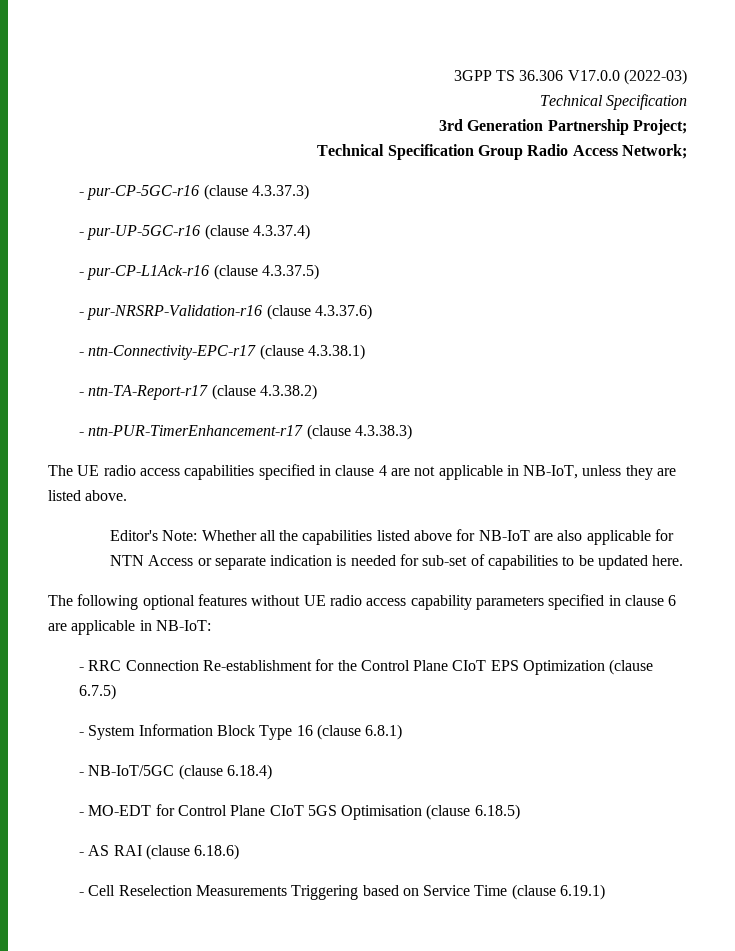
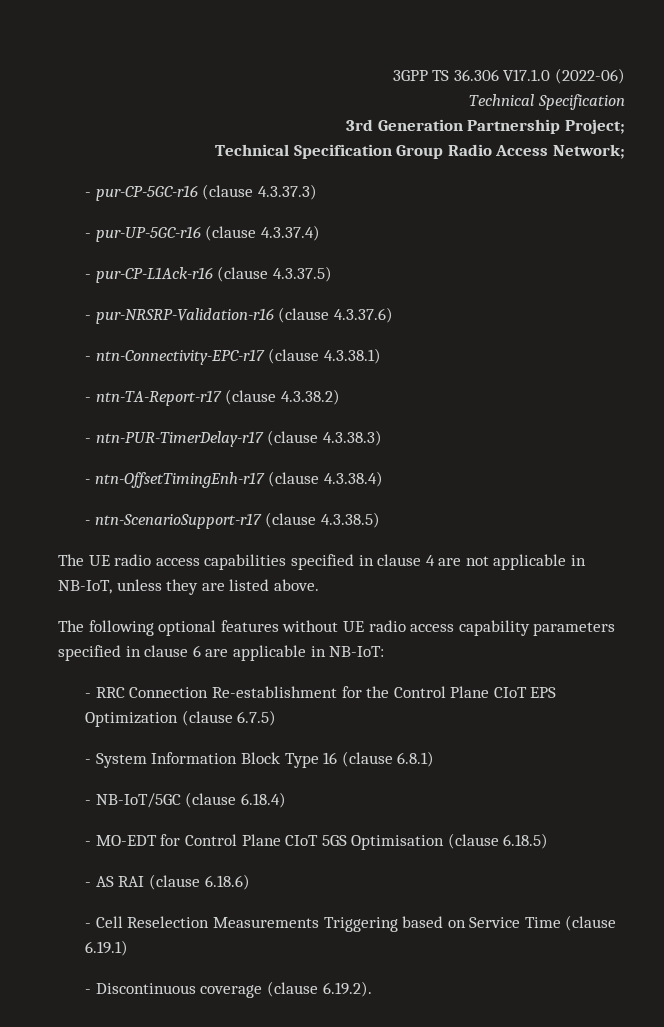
- 3GPP TS 36.306 V17.0.0 (2022-03)
+ 3GPP TS 36.306 V17.1.0 (2022-06)
- - ntn-PUR-TimerEnhancement-r17 (clause 4.3.38.3)
+ - ntn-PUR-TimerDelay-r17 (clause 4.3.38.3)
+ - ntn-OffsetTimingEnh-r17 (clause 4.3.38.4)
+ - ntn-ScenarioSupport-r17 (clause 4.3.38.5)
- Editor's Note: Whether all the capabilities listed above for NB-IoT are also applicable for NTN Access or separate indication is needed for sub-set of capabilities to be updated here.
+ - Discontinuous coverage (clause 6.19.2).

